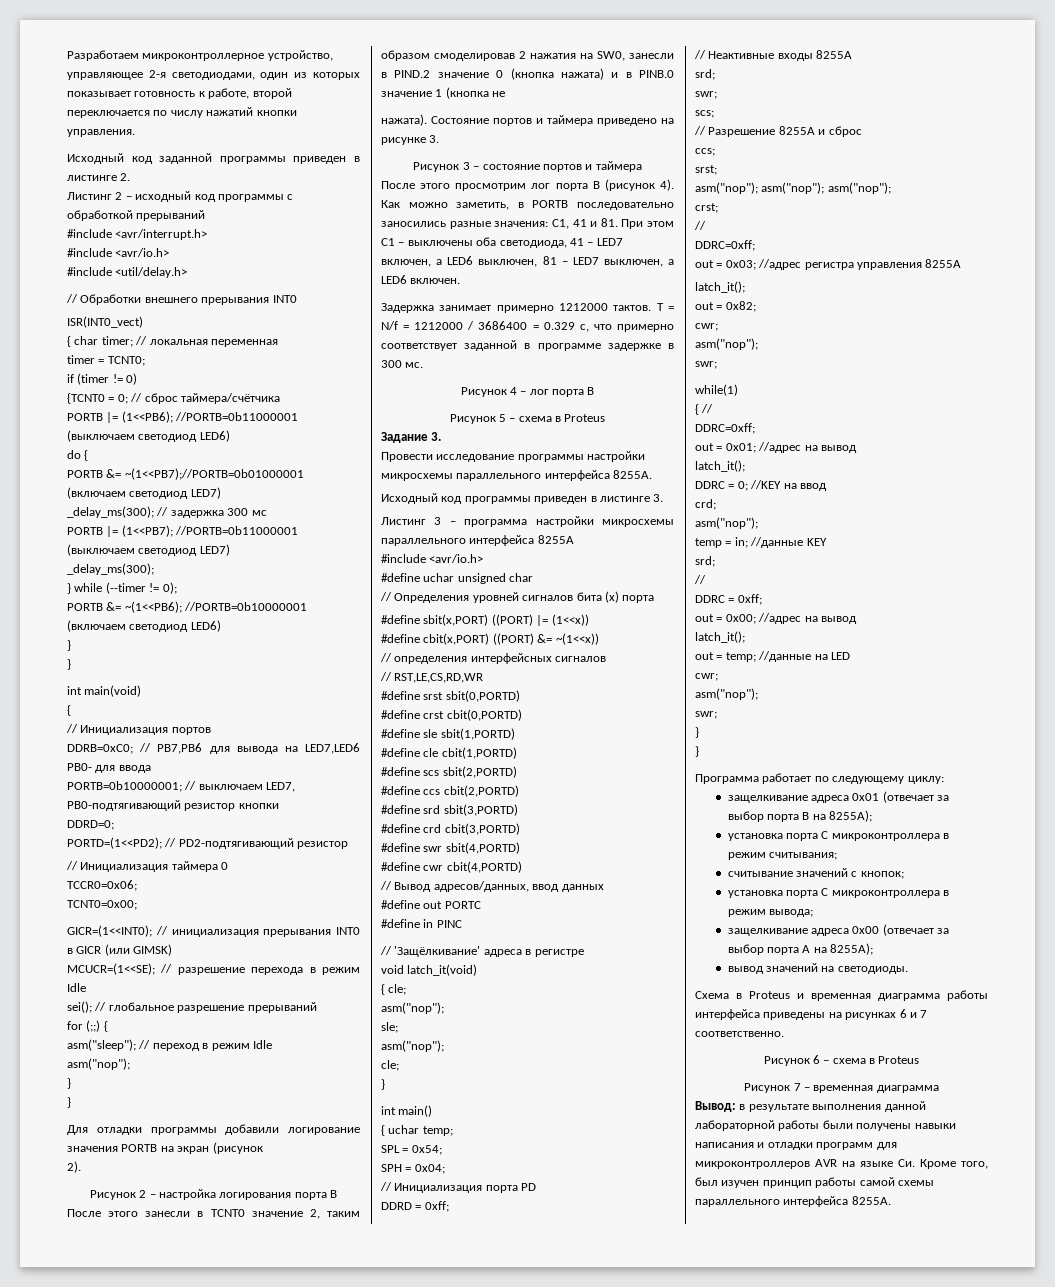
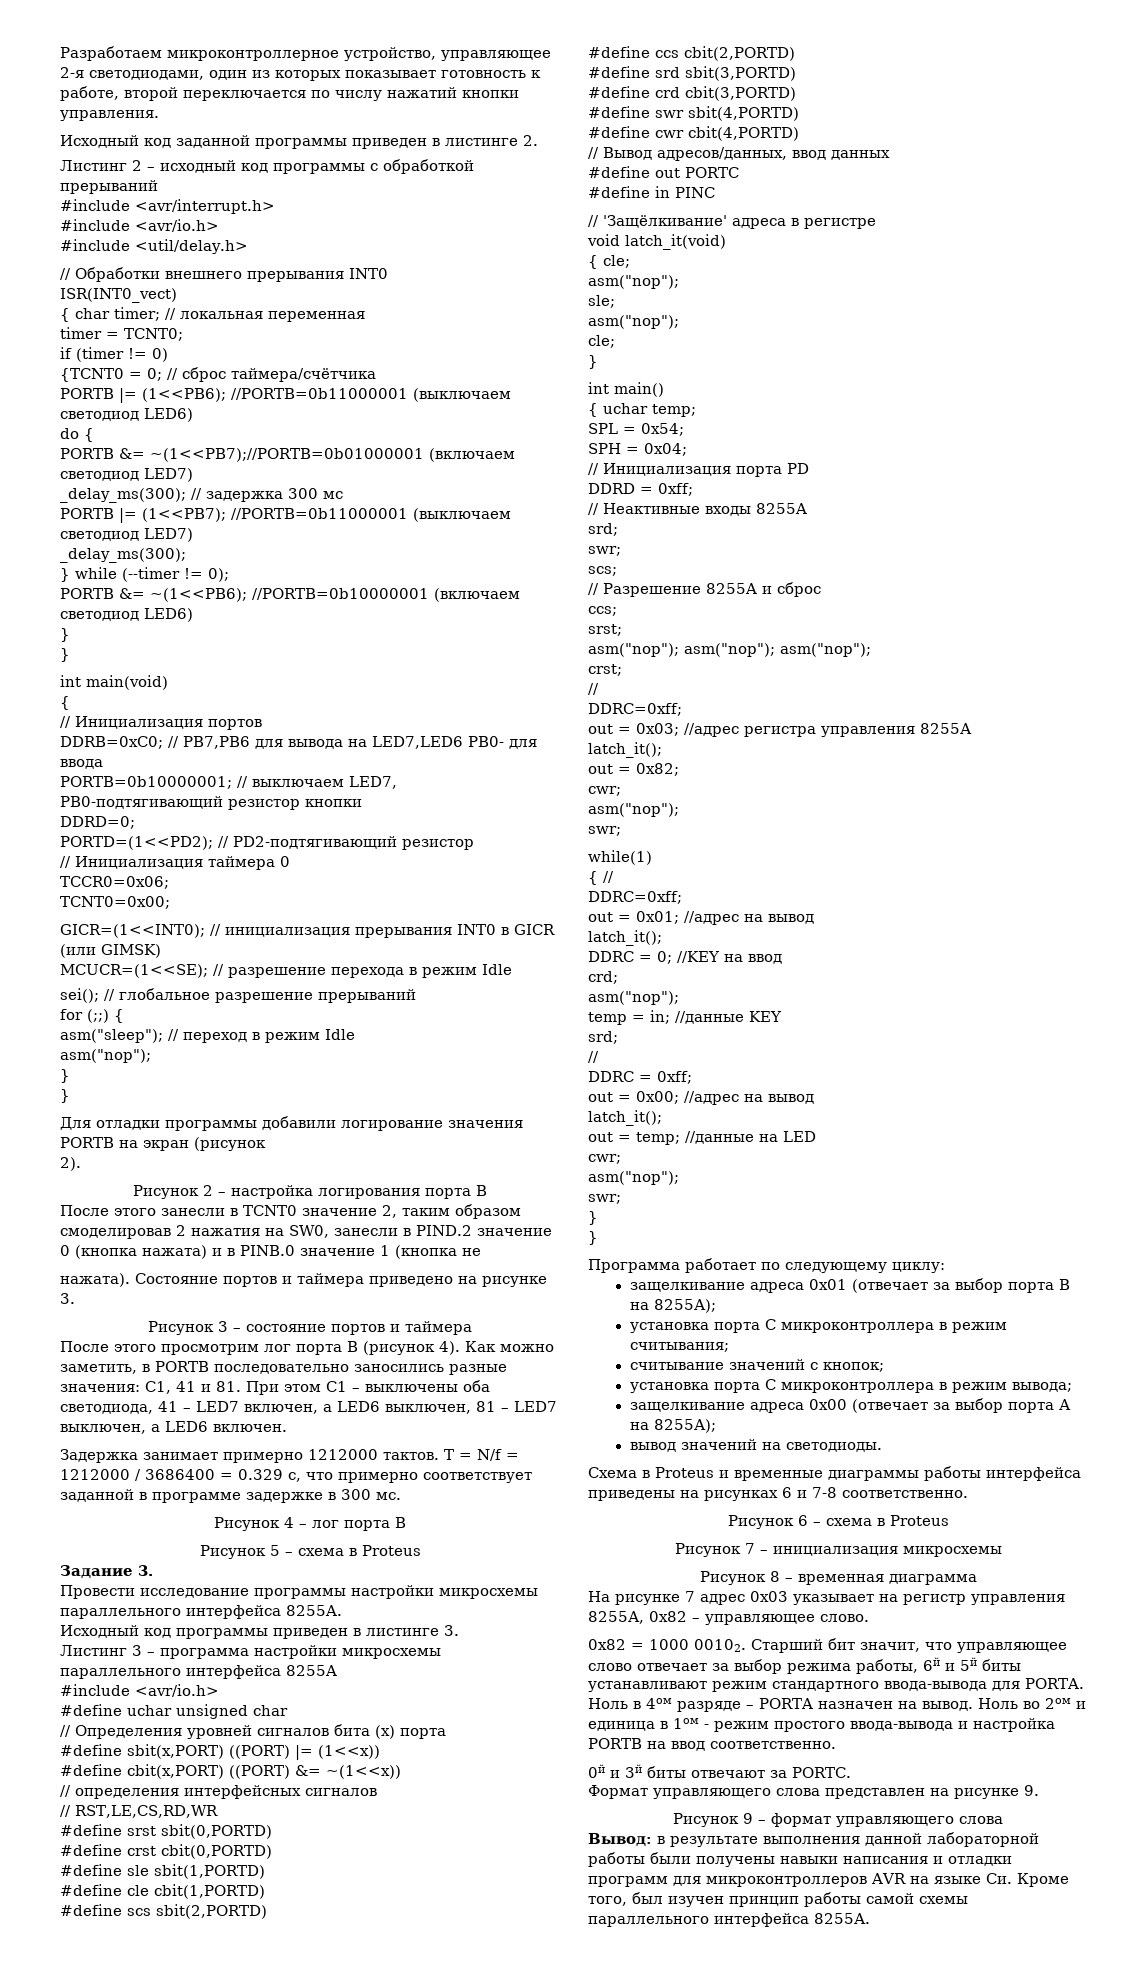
- Схема в Proteus и временная диаграмма работы интерфейса приведены на рисунках 6 и 7 соответственно.
+ Схема в Proteus и временные диаграммы работы интерфейса приведены на рисунках 6 и 7-8 соответственно.
- Рисунок 7 – временная диаграмма
+ Рисунок 7 – инициализация микросхемы
+ Рисунок 8 – временная диаграмма
+ На рисунке 7 адрес 0х03 указывает на регистр управления 8255А, 0х82 – управляющее слово.
+ 0х82 = 1000 00102. Старший бит значит, что управляющее слово отвечает за выбор режима работы, 6й и 5й биты устанавливают режим стандартного ввода-вывода для PORTA. Ноль в 4ом разряде – PORTA назначен на вывод. Ноль во 2ом и единица в 1ом - режим простого ввода-вывода и настройка PORTB на ввод соответственно.
+ 0й и 3й биты отвечают за PORTC.
+ Формат управляющего слова представлен на рисунке 9.
+ Рисунок 9 – формат управляющего слова

